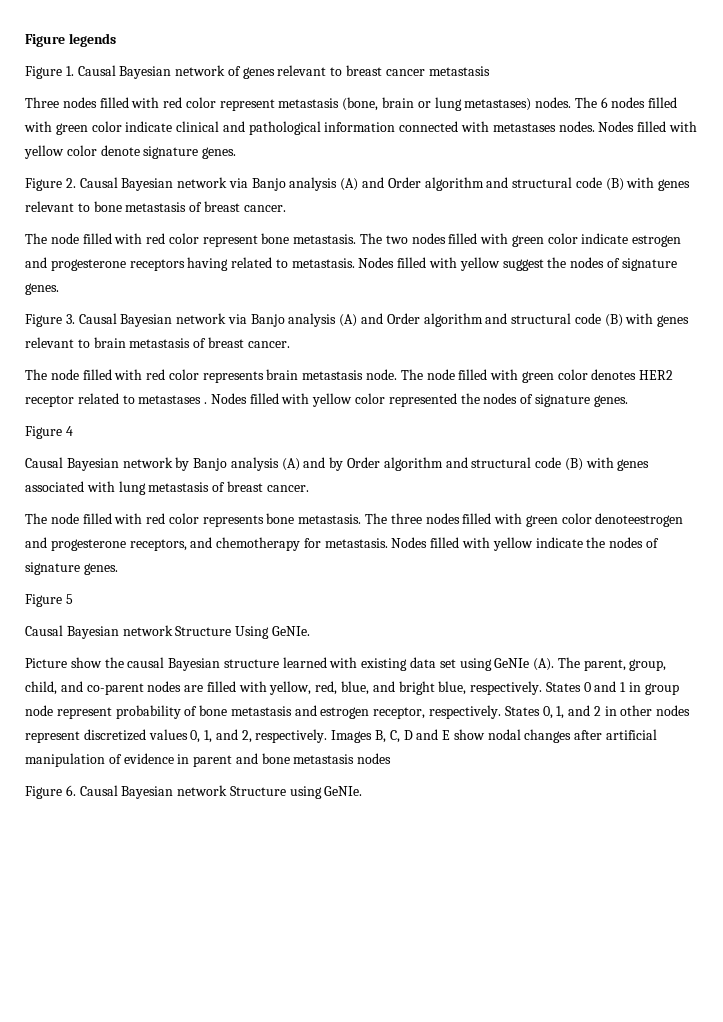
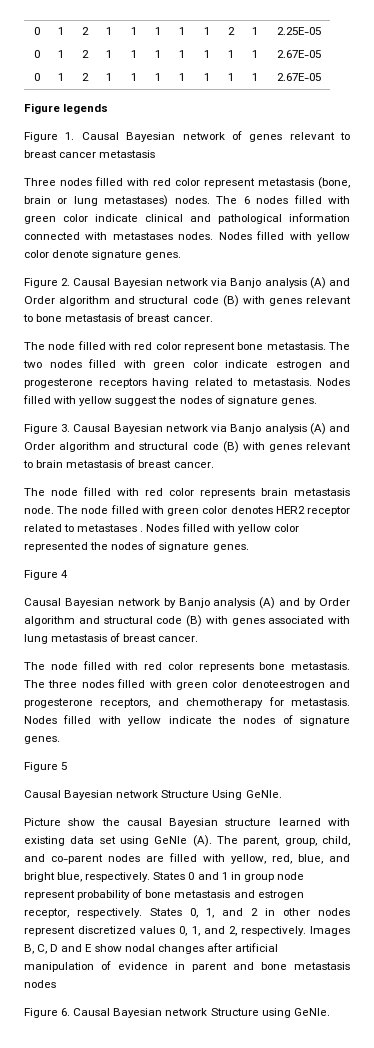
+ 0 | 1 | 2 | 1 | 1 | 1 | 1 | 1 | 2 | 1 | 2.25E-05
+ 0 | 1 | 2 | 1 | 1 | 1 | 1 | 1 | 1 | 1 | 2.67E-05
+ 0 | 1 | 2 | 1 | 1 | 1 | 1 | 1 | 1 | 1 | 2.67E-05

